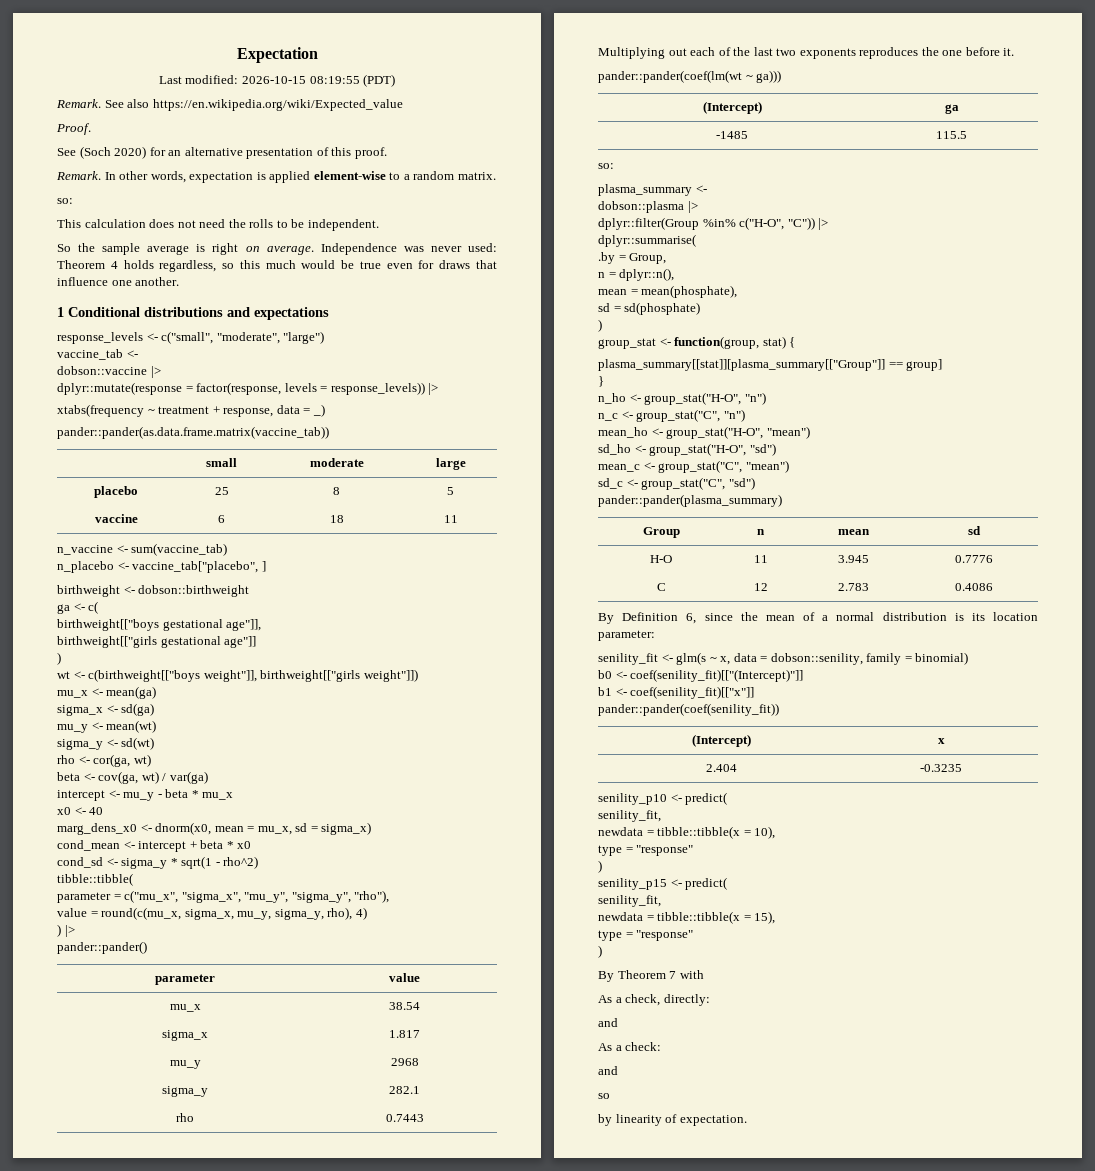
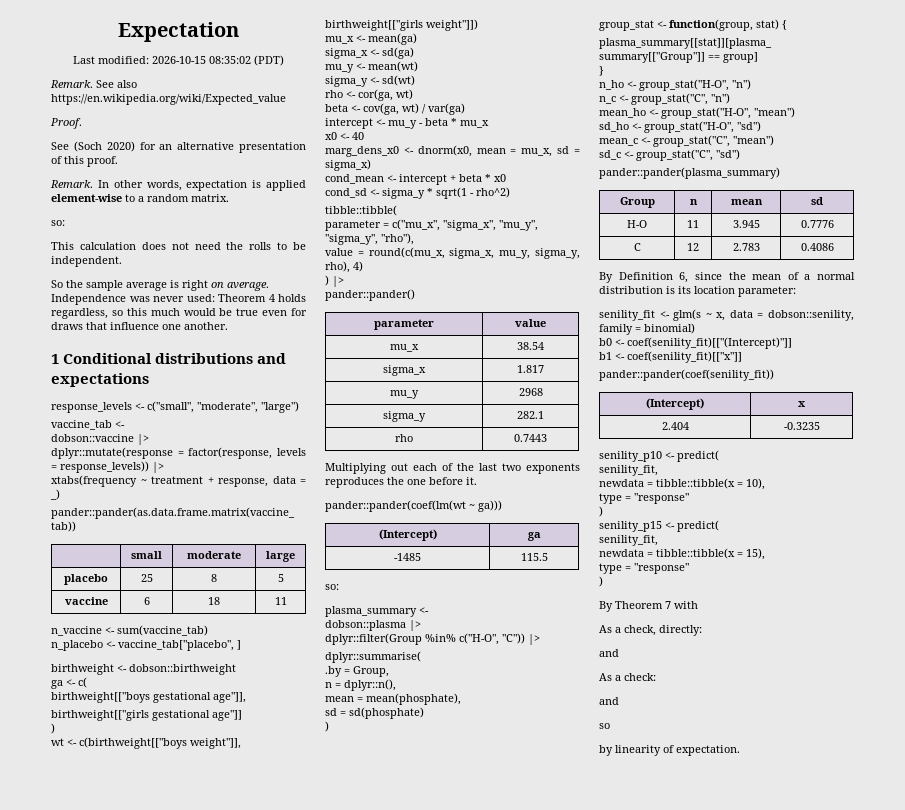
- Last modified: 2026-10-15 08:19:55 (PDT)
+ Last modified: 2026-10-15 08:35:02 (PDT)

